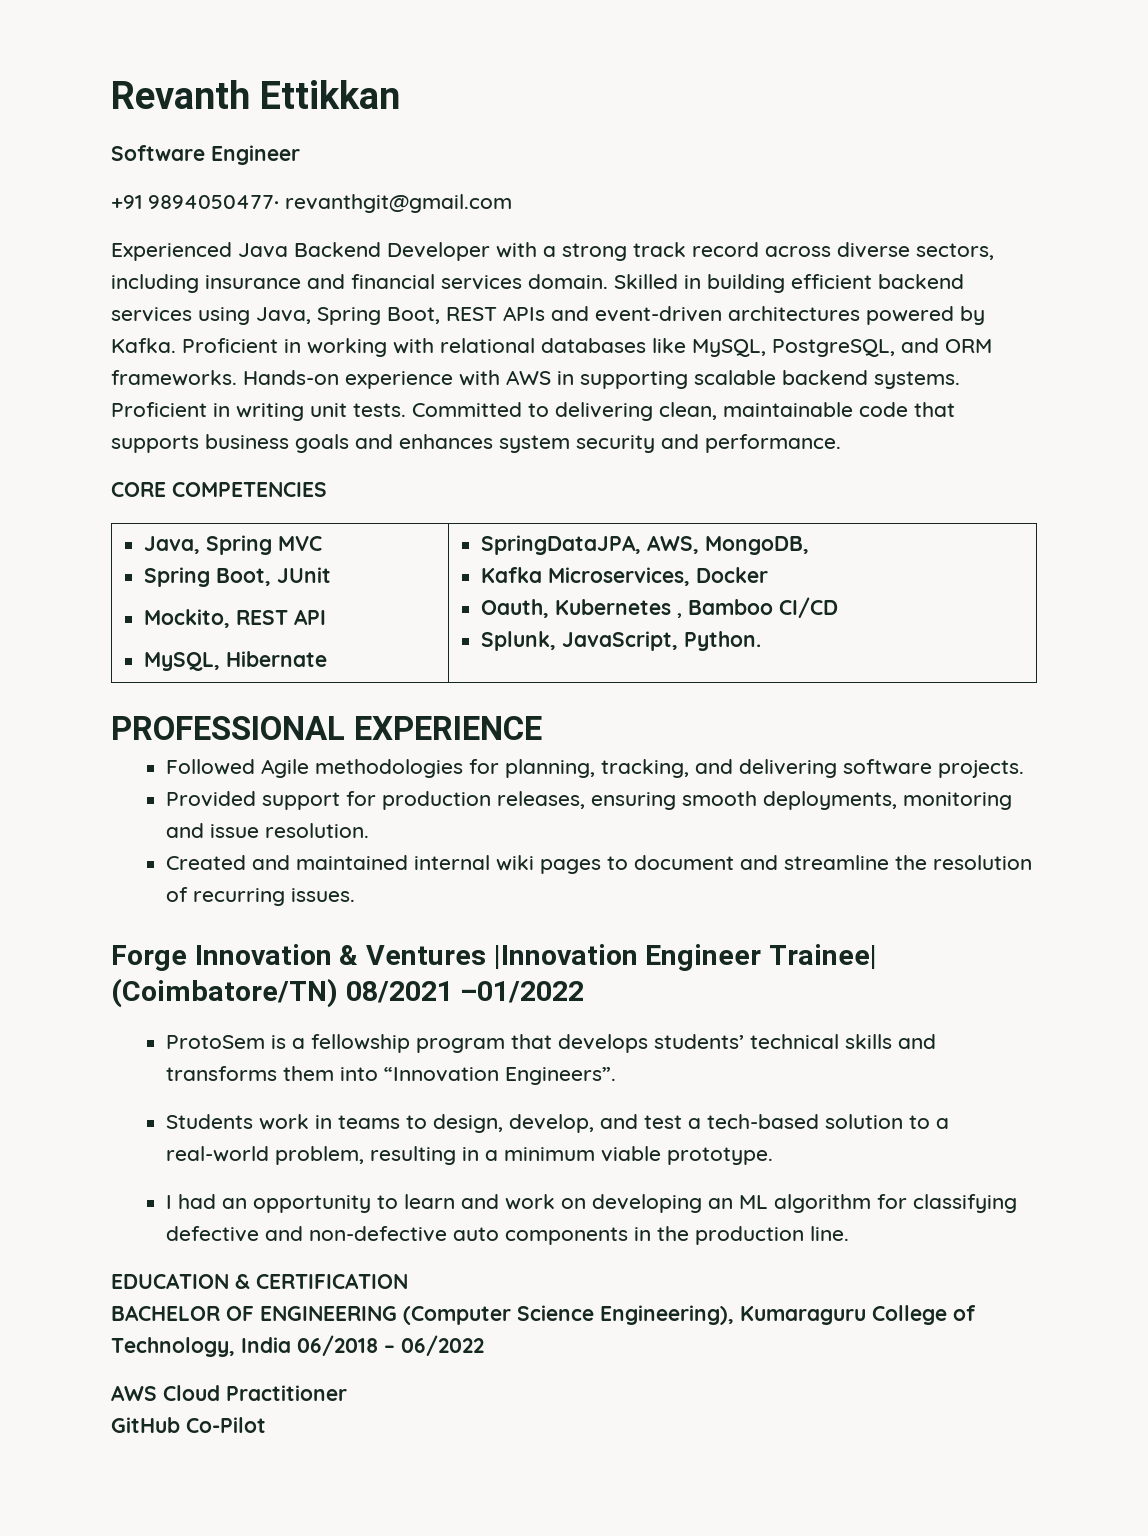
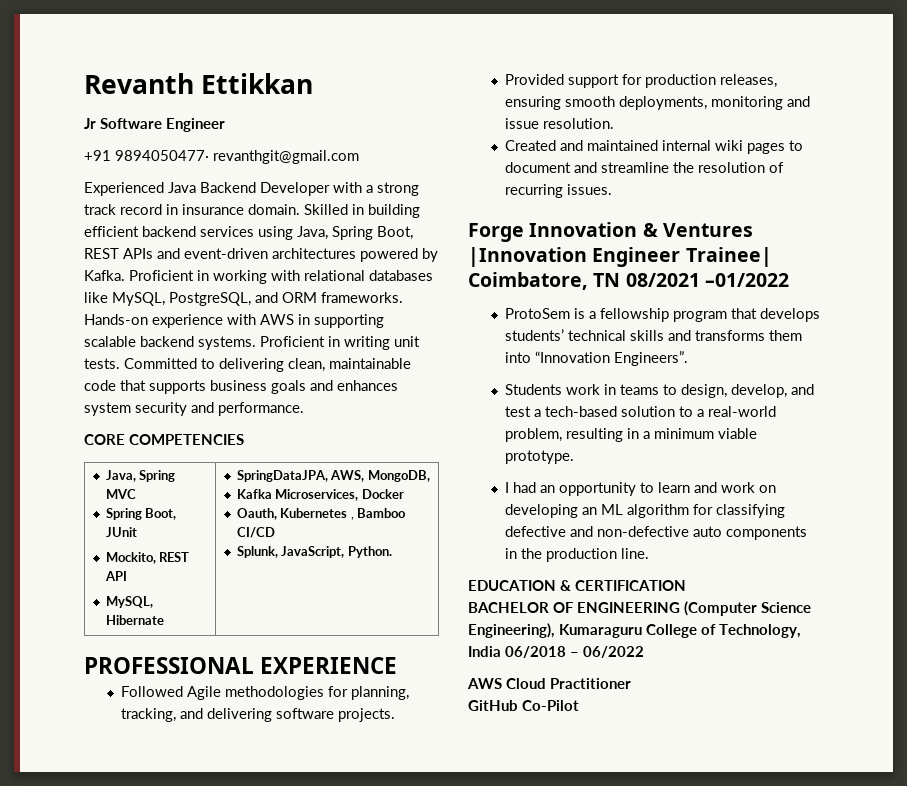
- Software Engineer
+ Jr Software Engineer
- Experienced Java Backend Developer with a strong track record across diverse sectors, including insurance and financial services domain.
+ Experienced Java Backend Developer with a strong track record in insurance domain.
- Forge Innovation & Ventures |Innovation Engineer Trainee| (Coimbatore/TN) 08/2021 –01/2022
+ Forge Innovation & Ventures |Innovation Engineer Trainee| Coimbatore, TN 08/2021 –01/2022

